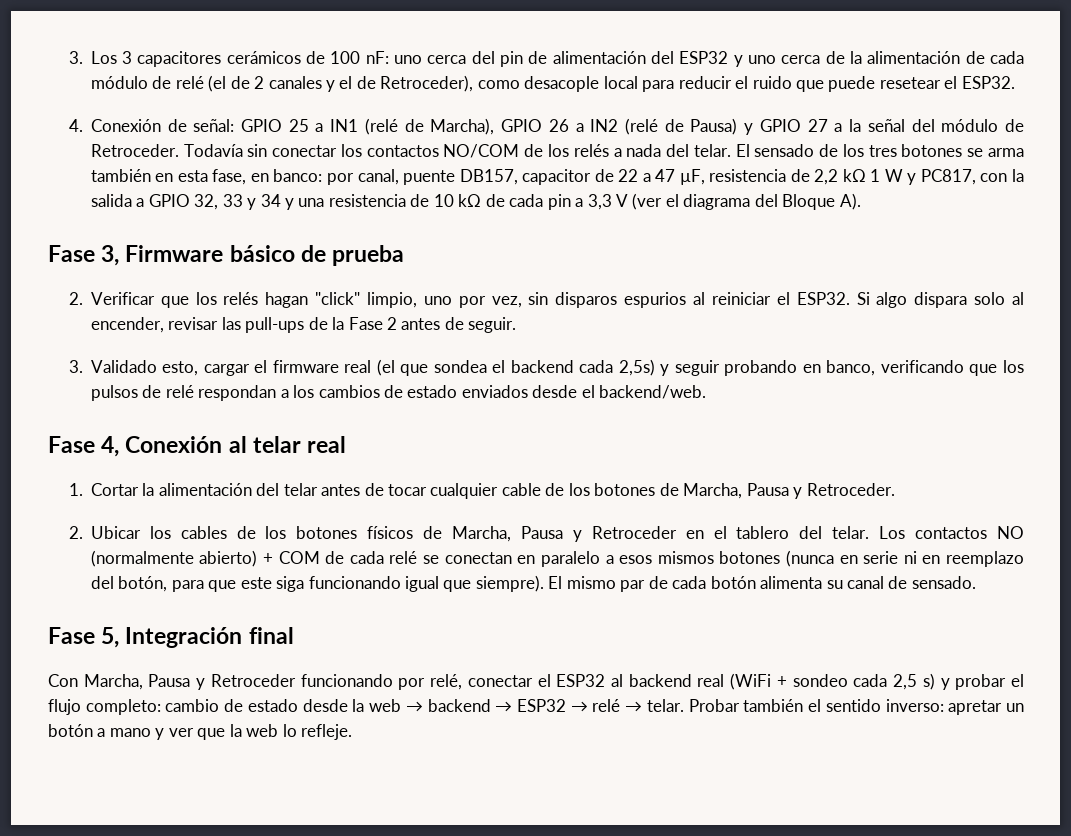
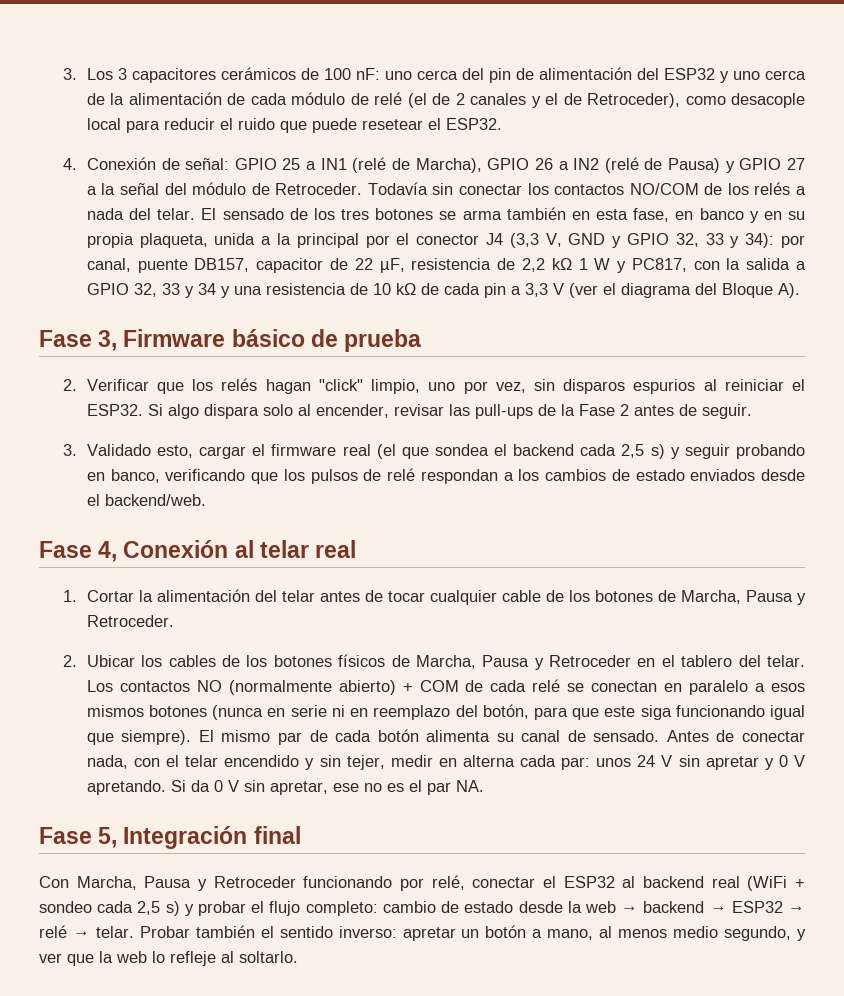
- El sensado de los tres botones se arma también en esta fase, en banco: por canal, puente DB157, capacitor de 22 a 47 µF, resistencia de 2,2 kΩ 1 W y PC817, con la salida a GPIO 32, 33 y 34 y una resistencia de 10 kΩ de cada pin a 3,3 V (ver el diagrama del Bloque A).
+ El sensado de los tres botones se arma también en esta fase, en banco y en su propia plaqueta, unida a la principal por el conector J4 (3,3 V, GND y GPIO 32, 33 y 34): por canal, puente DB157, capacitor de 22 µF, resistencia de 2,2 kΩ 1 W y PC817, con la salida a GPIO 32, 33 y 34 y una resistencia de 10 kΩ de cada pin a 3,3 V (ver el diagrama del Bloque A).
- 3. Validado esto, cargar el firmware real (el que sondea el backend cada 2,5s) y seguir probando en banco, verificando que los pulsos de relé respondan a los cambios de estado enviados desde el backend/web.
+ 3. Validado esto, cargar el firmware real (el que sondea el backend cada 2,5 s) y seguir probando en banco, verificando que los pulsos de relé respondan a los cambios de estado enviados desde el backend/web.
+ Antes de conectar nada, con el telar encendido y sin tejer, medir en alterna cada par: unos 24 V sin apretar y 0 V apretando. Si da 0 V sin apretar, ese no es el par NA.
- Probar también el sentido inverso: apretar un botón a mano y ver que la web lo refleje.
+ Probar también el sentido inverso: apretar un botón a mano, al menos medio segundo, y ver que la web lo refleje al soltarlo.

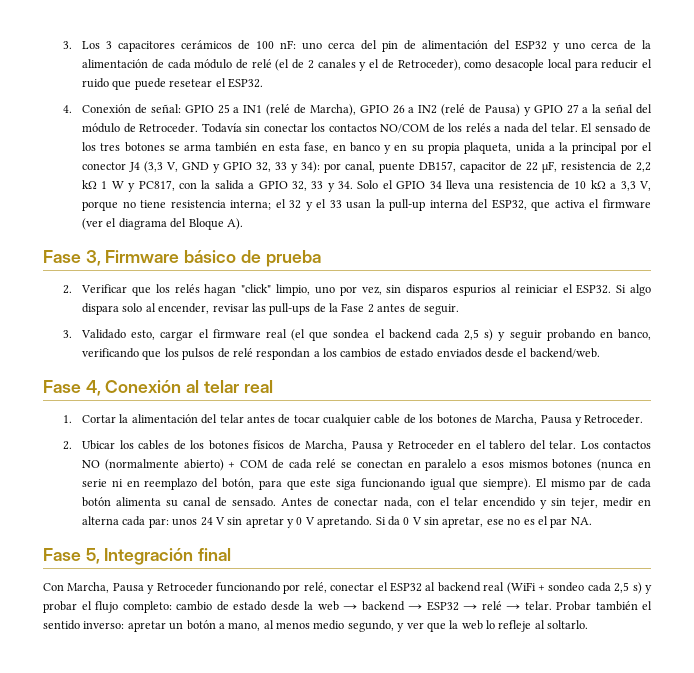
- por canal, puente DB157, capacitor de 22 µF, resistencia de 2,2 kΩ 1 W y PC817, con la salida a GPIO 32, 33 y 34 y una resistencia de 10 kΩ de cada pin a 3,3 V (ver el diagrama del Bloque A).
+ por canal, puente DB157, capacitor de 22 µF, resistencia de 2,2 kΩ 1 W y PC817, con la salida a GPIO 32, 33 y 34. Solo el GPIO 34 lleva una resistencia de 10 kΩ a 3,3 V, porque no tiene resistencia interna; el 32 y el 33 usan la pull-up interna del ESP32, que activa el firmware (ver el diagrama del Bloque A).

